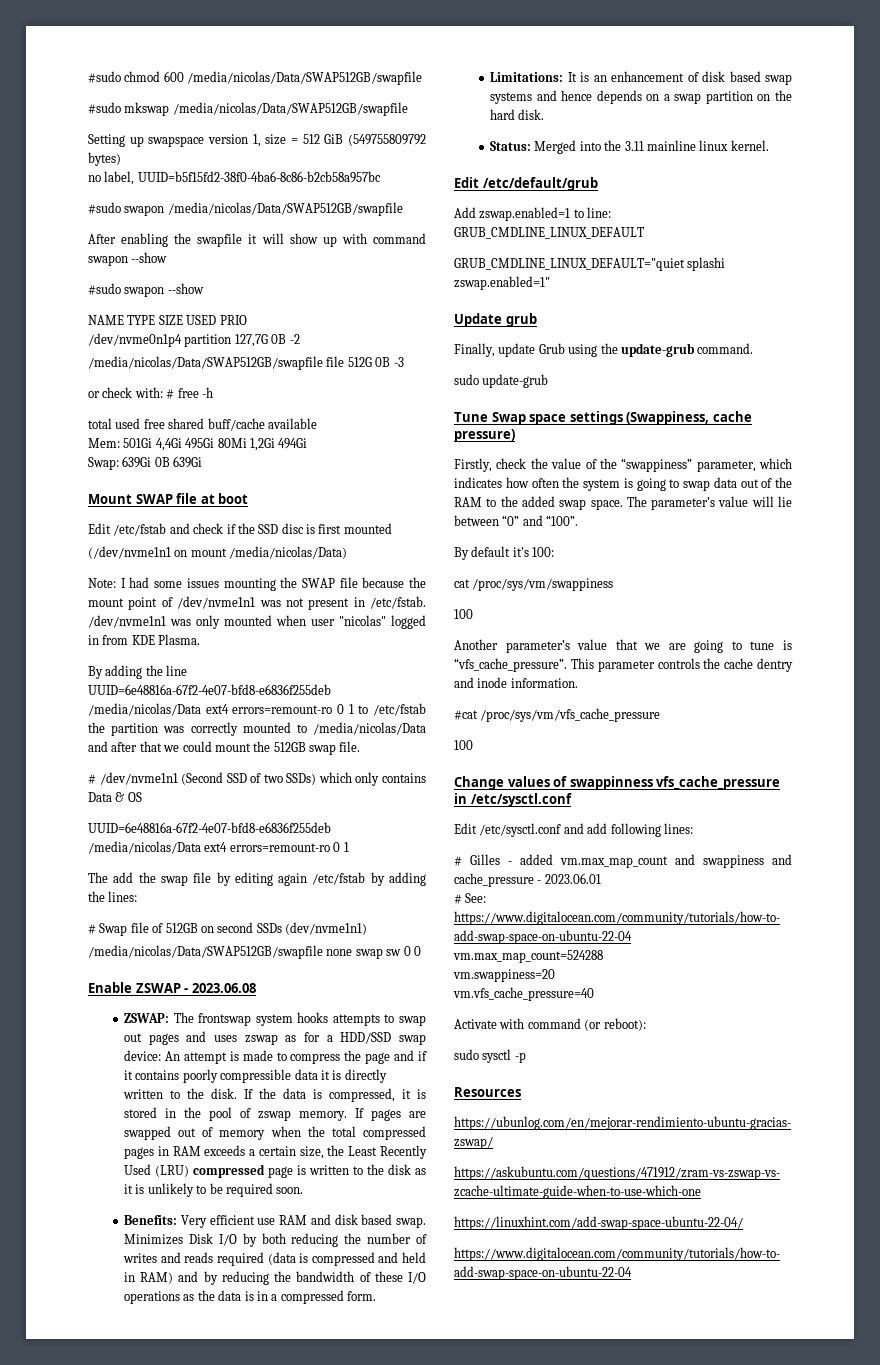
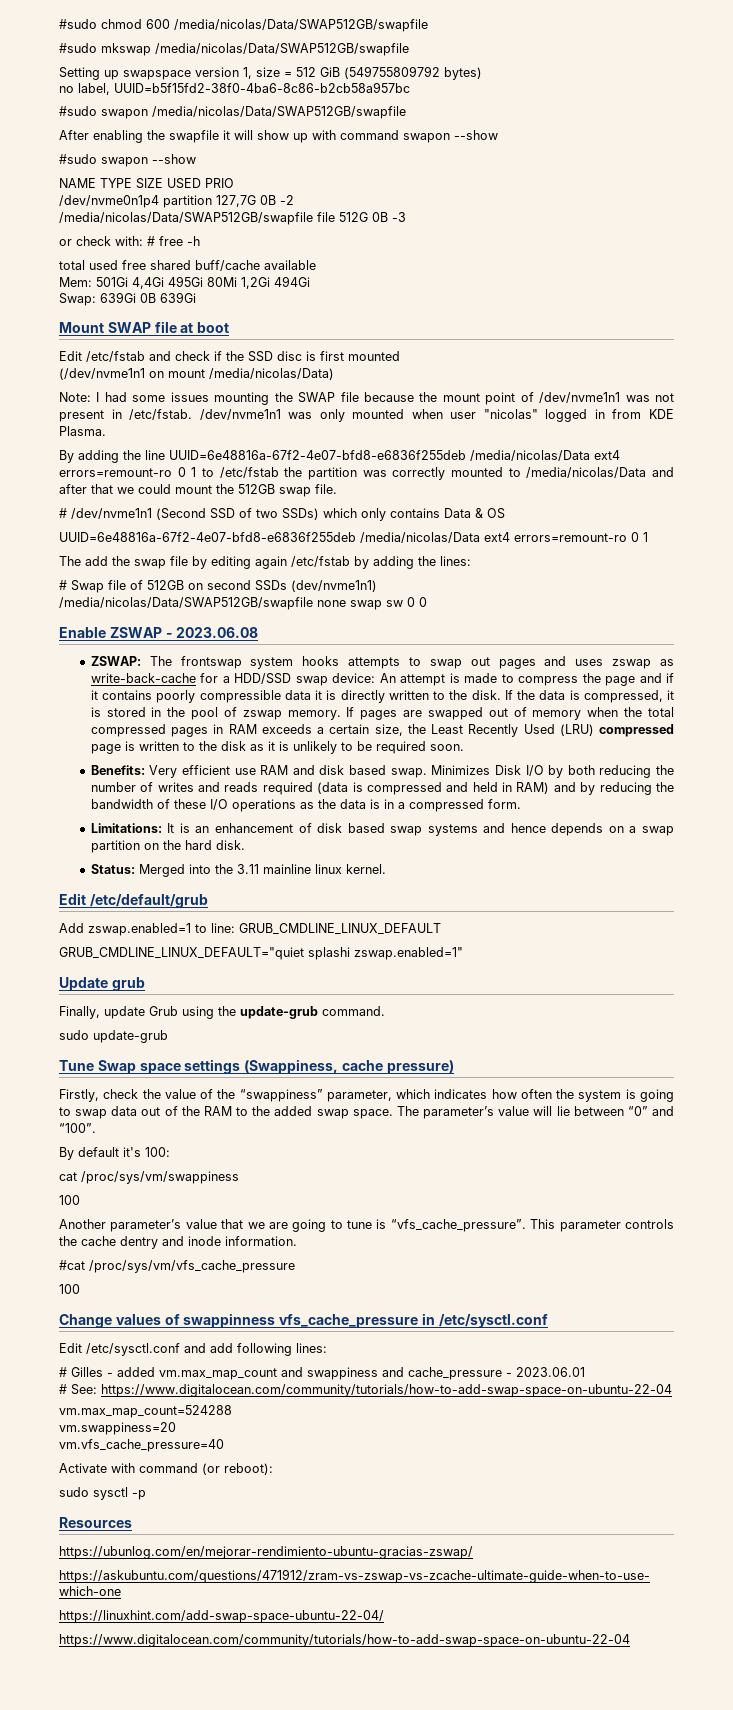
- ZSWAP: The frontswap system hooks attempts to swap out pages and uses zswap as for a HDD/SSD swap device: An attempt is made to compress the page and if it contains poorly compressible data it is directly written to the disk.
+ ZSWAP: The frontswap system hooks attempts to swap out pages and uses zswap as write-back-cache for a HDD/SSD swap device: An attempt is made to compress the page and if it contains poorly compressible data it is directly written to the disk.

